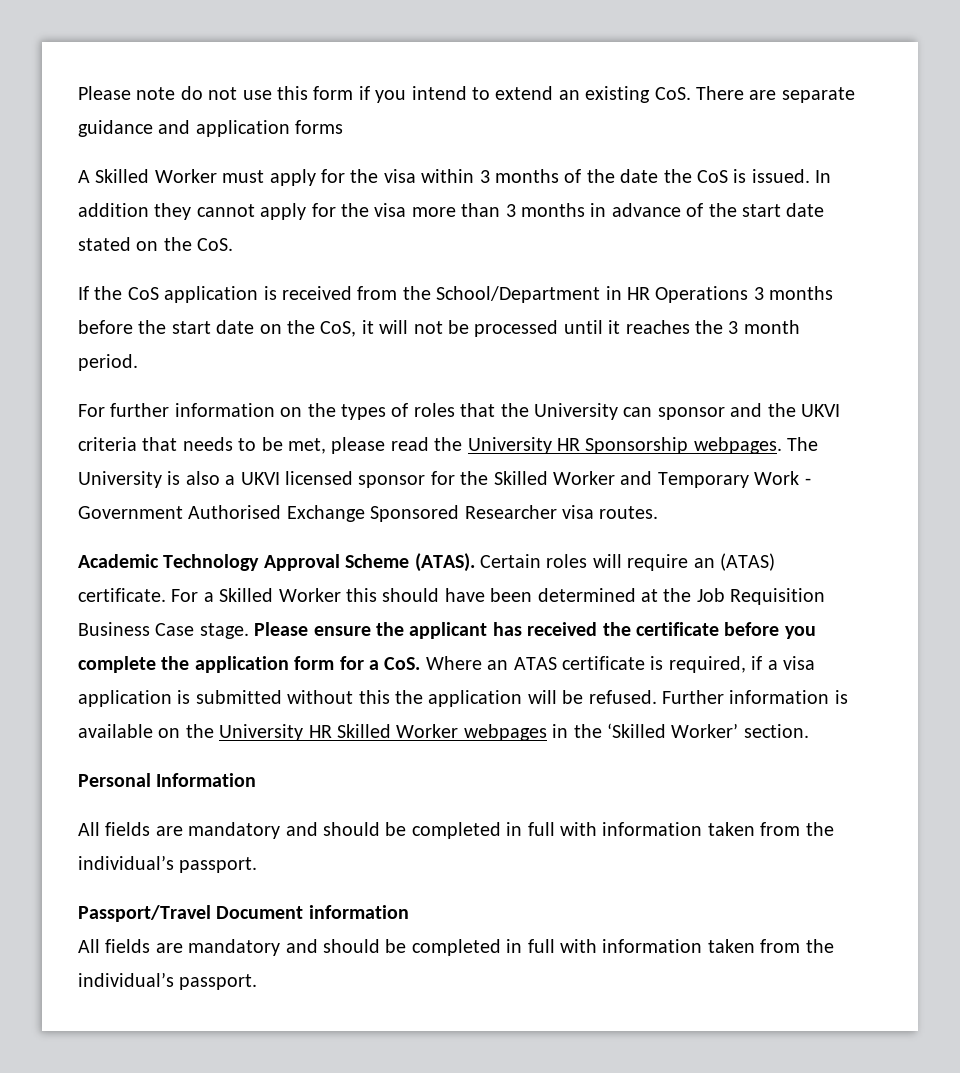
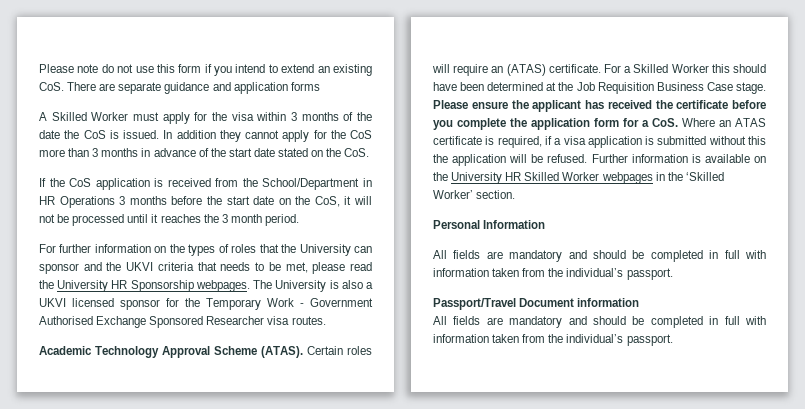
- In addition they cannot apply for the visa more than 3 months in advance of the start date stated on the CoS.
+ In addition they cannot apply for the CoS more than 3 months in advance of the start date stated on the CoS.
- The University is also a UKVI licensed sponsor for the Skilled Worker and Temporary Work - Government Authorised Exchange Sponsored Researcher visa routes.
+ The University is also a UKVI licensed sponsor for the Temporary Work - Government Authorised Exchange Sponsored Researcher visa routes.

